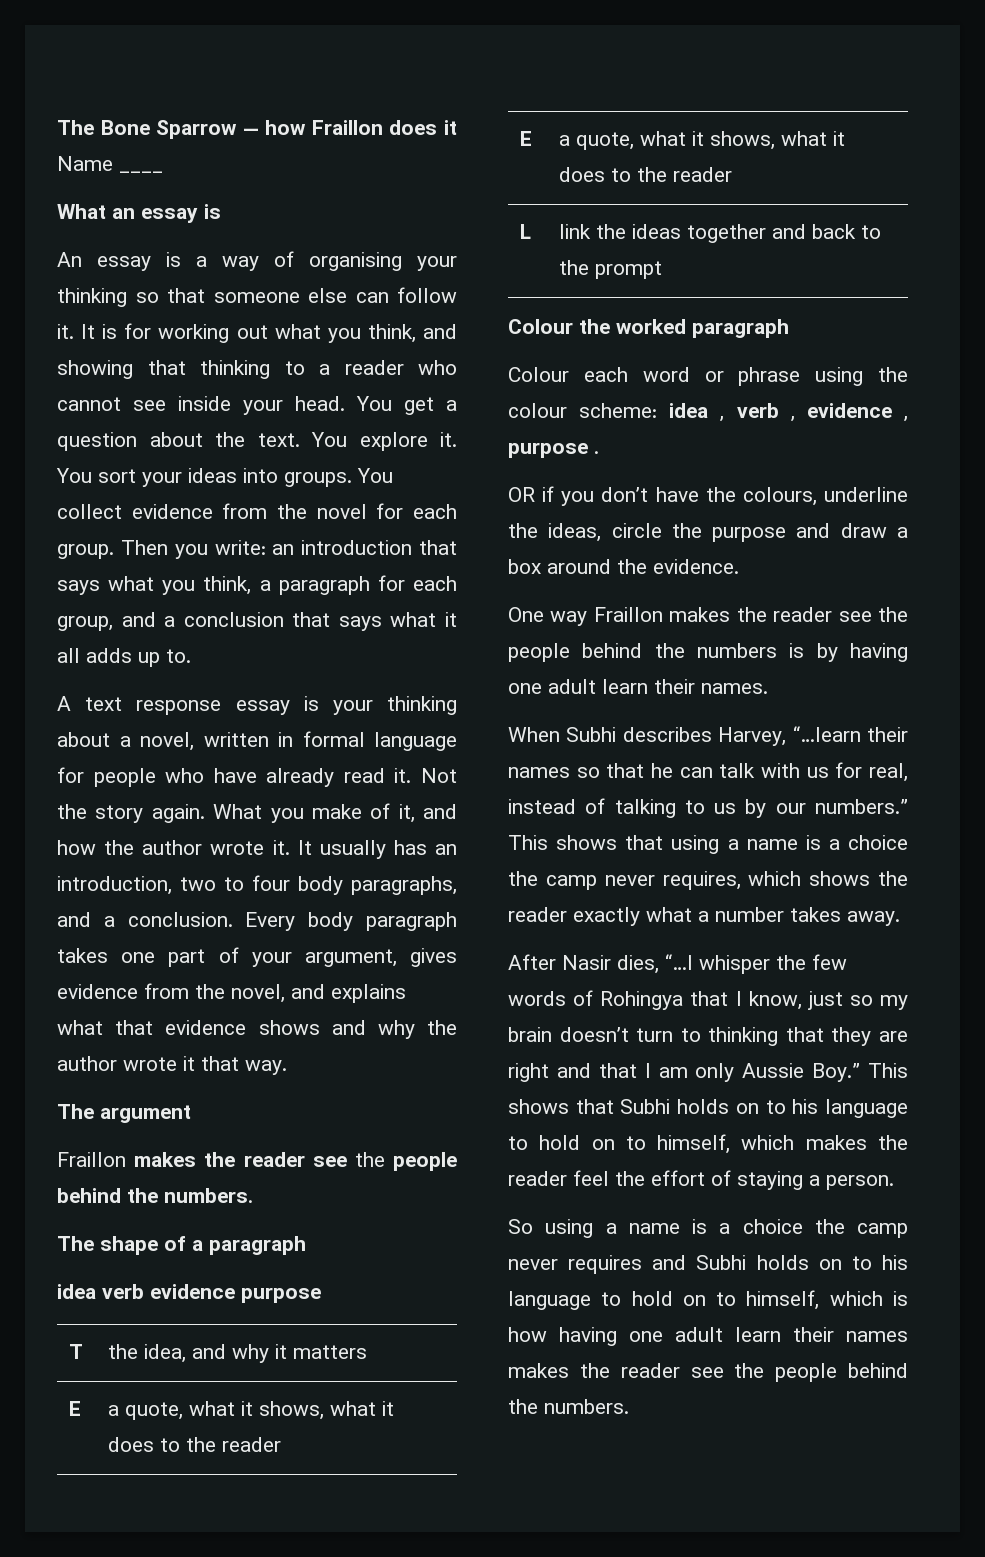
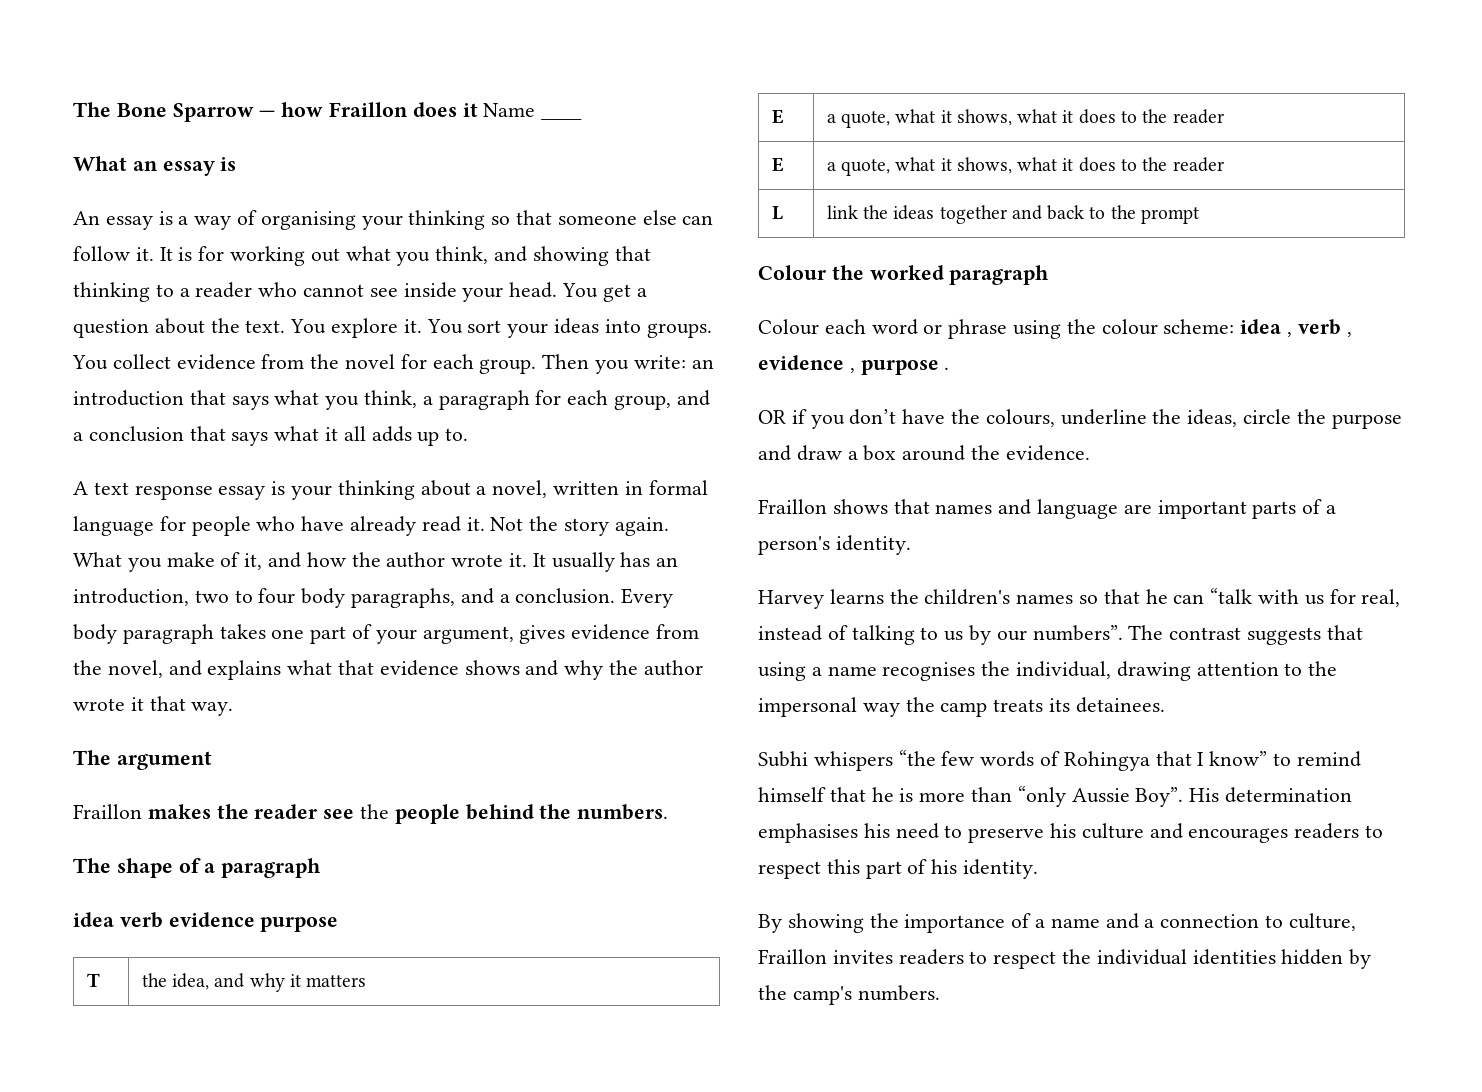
- One way Fraillon makes the reader see the people behind the numbers is by having one adult learn their names.
- When Subhi describes Harvey, “…learn their names so that he can talk with us for real, instead of talking to us by our numbers.” This shows that using a name is a choice the camp never requires, which shows the reader exactly what a number takes away.
- After Nasir dies, “…I whisper the few words of Rohingya that I know, just so my brain doesn’t turn to thinking that they are right and that I am only Aussie Boy.” This shows that Subhi holds on to his language to hold on to himself, which makes the reader feel the effort of staying a person.
- So using a name is a choice the camp never requires and Subhi holds on to his language to hold on to himself, which is how having one adult learn their names makes the reader see the people behind the numbers.
+ Fraillon shows that names and language are important parts of a person's identity.
+ Harvey learns the children's names so that he can “talk with us for real, instead of talking to us by our numbers”. The contrast suggests that using a name recognises the individual, drawing attention to the impersonal way the camp treats its detainees.
+ Subhi whispers “the few words of Rohingya that I know” to remind himself that he is more than “only Aussie Boy”. His determination emphasises his need to preserve his culture and encourages readers to respect this part of his identity.
+ By showing the importance of a name and a connection to culture, Fraillon invites readers to respect the individual identities hidden by the camp's numbers.

